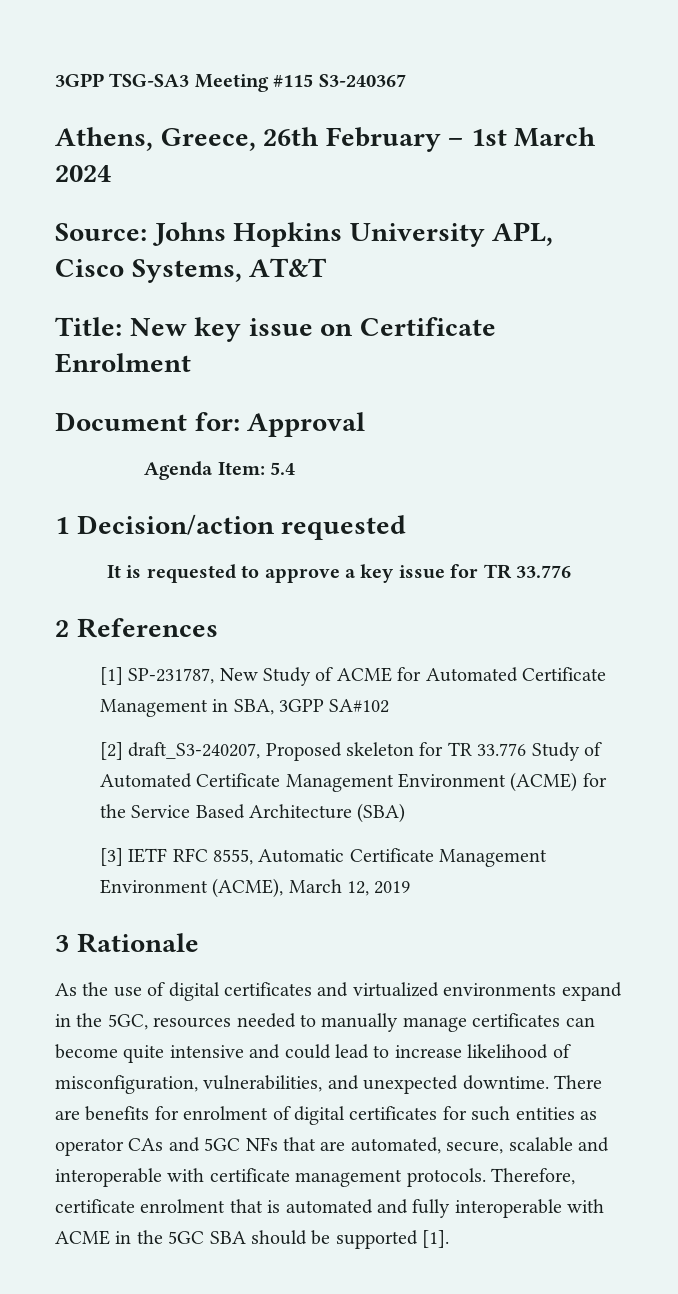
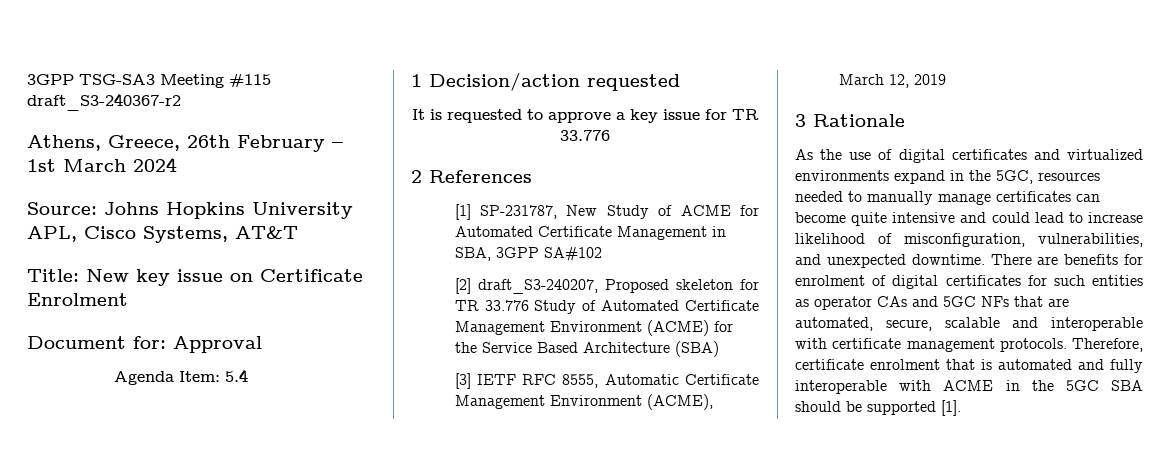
- 3GPP TSG-SA3 Meeting #115 S3-240367
+ 3GPP TSG-SA3 Meeting #115 draft_S3-240367-r2

